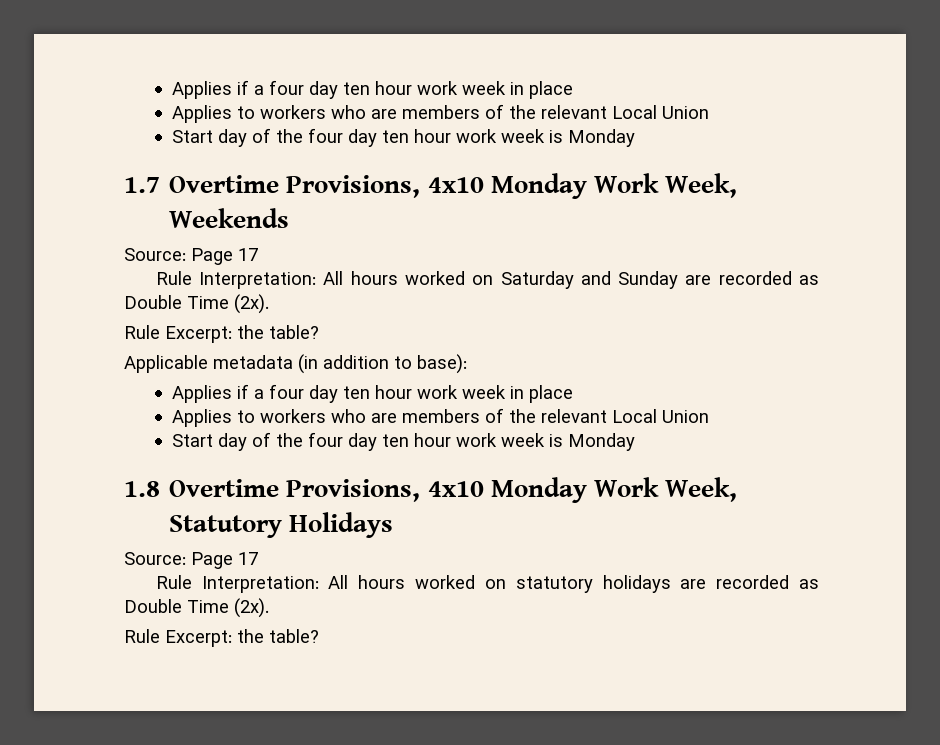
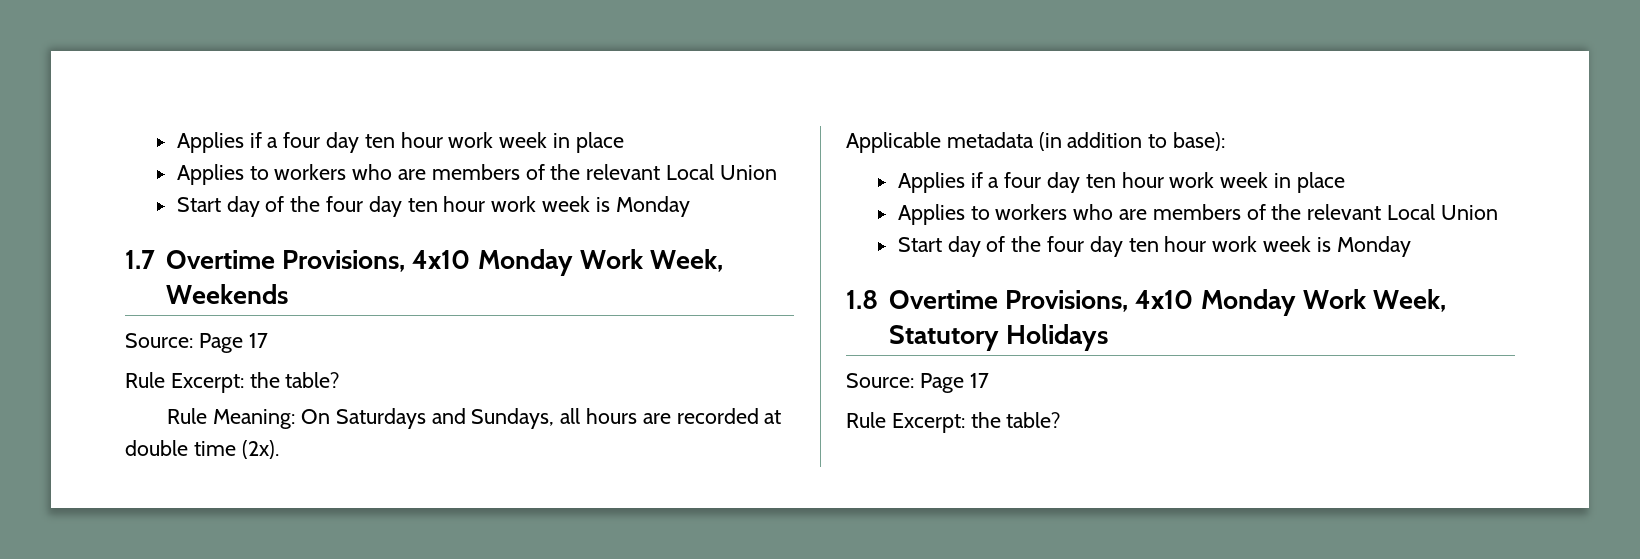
  1.7 Overtime Provisions, 4x10 Monday Work Week, Weekends
  Source: Page 17
- Rule Interpretation: All hours worked on Saturday and Sunday are recorded as Double Time (2x).
  Rule Excerpt: the table?
+ Rule Meaning: On Saturdays and Sundays, all hours are recorded at double time (2x).
- Rule Interpretation: All hours worked on statutory holidays are recorded as Double Time (2x).

